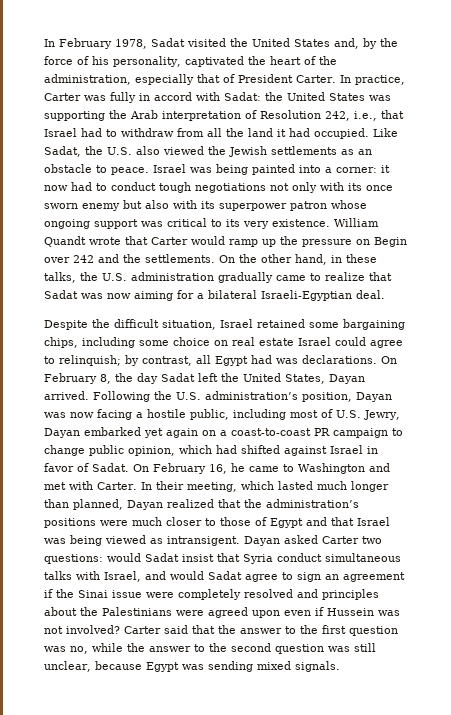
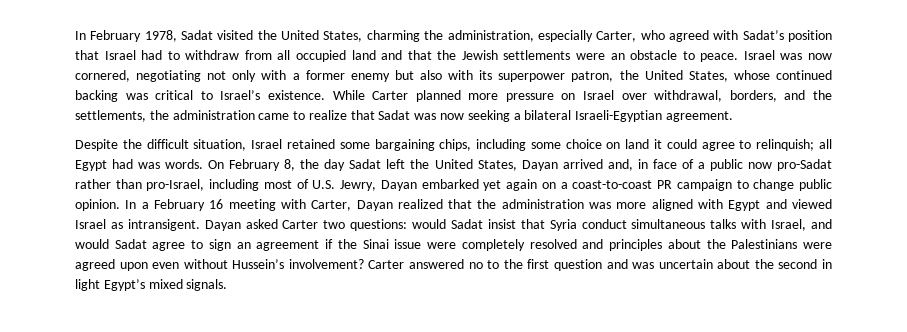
- In February 1978, Sadat visited the United States and, by the force of his personality, captivated the heart of the administration, especially that of President Carter. In practice, Carter was fully in accord with Sadat: the United States was supporting the Arab interpretation of Resolution 242, i.e., that Israel had to withdraw from all the land it had occupied. Like Sadat, the U.S. also viewed the Jewish settlements as an obstacle to peace.
+ In February 1978, Sadat visited the United States, charming the administration, especially Carter, who agreed with Sadat’s position that Israel had to withdraw from all occupied land and that the Jewish settlements were an obstacle to peace.
- Israel was being painted into a corner: it now had to conduct tough negotiations not only with its once sworn enemy but also with its superpower patron whose ongoing support was critical to its very existence. William Quandt wrote that Carter would ramp up the pressure on Begin over 242 and the settlements. On the other hand, in these talks, the U.S. administration gradually came to realize that Sadat was now aiming for a bilateral Israeli-Egyptian deal.
+ Israel was now cornered, negotiating not only with a former enemy but also with its superpower patron, the United States, whose continued backing was critical to Israel’s existence. While Carter planned more pressure on Israel over withdrawal, borders, and the settlements, the administration came to realize that Sadat was now seeking a bilateral Israeli-Egyptian agreement.
- Despite the difficult situation, Israel retained some bargaining chips, including some choice on real estate Israel could agree to relinquish; by contrast, all Egypt had was declarations.
+ Despite the difficult situation, Israel retained some bargaining chips, including some choice on land it could agree to relinquish; all Egypt had was words.
- On February 8, the day Sadat left the United States, Dayan arrived. Following the U.S. administration’s position, Dayan was now facing a hostile public, including most of U.S. Jewry, Dayan embarked yet again on a coast-to-coast PR campaign to change public opinion, which had shifted against Israel in favor of Sadat. On February 16, he came to Washington and met with Carter. In their meeting, which lasted much longer than planned, Dayan realized that the administration’s positions were much closer to those of Egypt and that Israel was being viewed as intransigent.
+ On February 8, the day Sadat left the United States, Dayan arrived and, in face of a public now pro-Sadat rather than pro-Israel, including most of U.S. Jewry, Dayan embarked yet again on a coast-to-coast PR campaign to change public opinion. In a February 16 meeting with Carter, Dayan realized that the administration was more aligned with Egypt and viewed Israel as intransigent.
- Dayan asked Carter two questions: would Sadat insist that Syria conduct simultaneous talks with Israel, and would Sadat agree to sign an agreement if the Sinai issue were completely resolved and principles about the Palestinians were agreed upon even if Hussein was not involved? Carter said that the answer to the first question was no, while the answer to the second question was still unclear, because Egypt was sending mixed signals.
+ Dayan asked Carter two questions: would Sadat insist that Syria conduct simultaneous talks with Israel, and would Sadat agree to sign an agreement if the Sinai issue were completely resolved and principles about the Palestinians were agreed upon even without Hussein’s involvement? Carter answered no to the first question and was uncertain about the second in light Egypt’s mixed signals.

